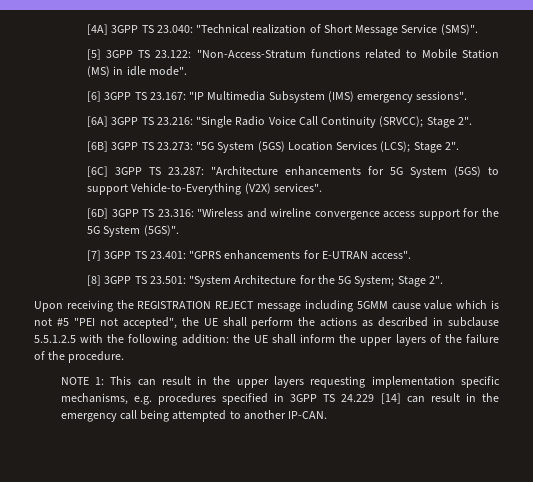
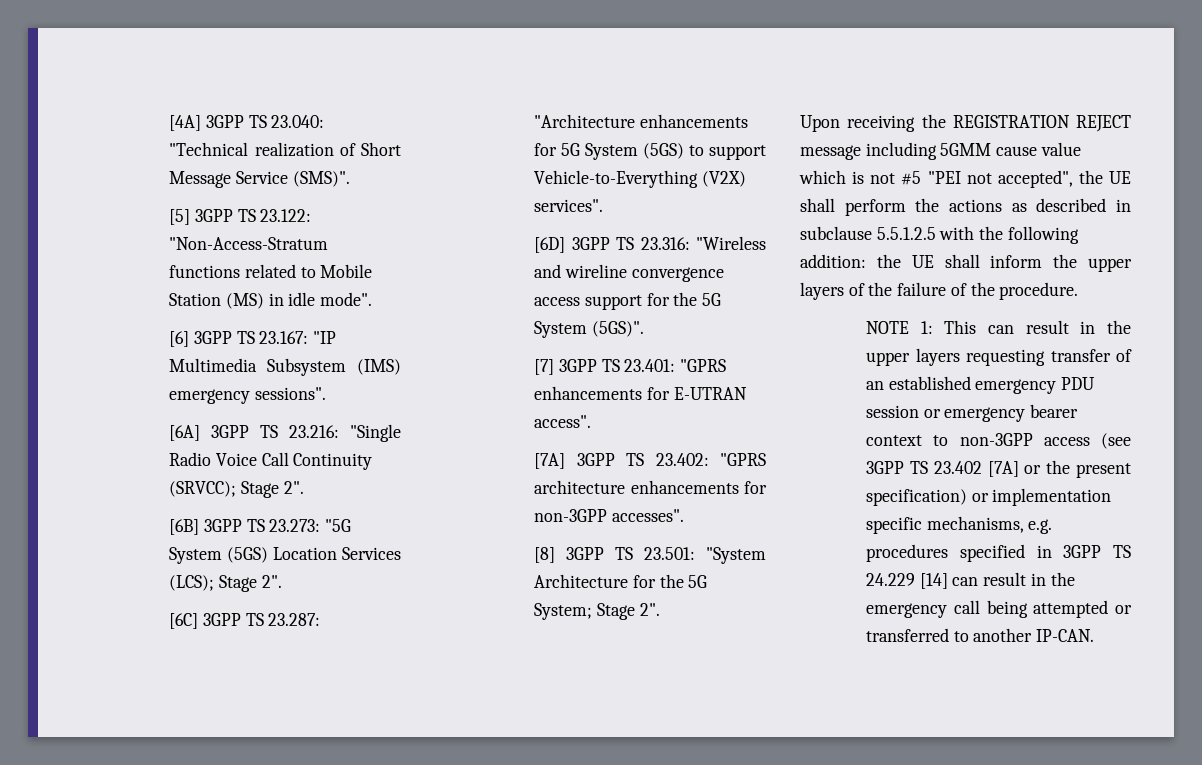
+ [7A] 3GPP TS 23.402: "GPRS architecture enhancements for non-3GPP accesses".
- NOTE 1: This can result in the upper layers requesting implementation specific mechanisms, e.g. procedures specified in 3GPP TS 24.229 [14] can result in the emergency call being attempted to another IP-CAN.
+ NOTE 1: This can result in the upper layers requesting transfer of an established emergency PDU session or emergency bearer context to non-3GPP access (see 3GPP TS 23.402 [7A] or the present specification) or implementation specific mechanisms, e.g. procedures specified in 3GPP TS 24.229 [14] can result in the emergency call being attempted or transferred to another IP-CAN.

